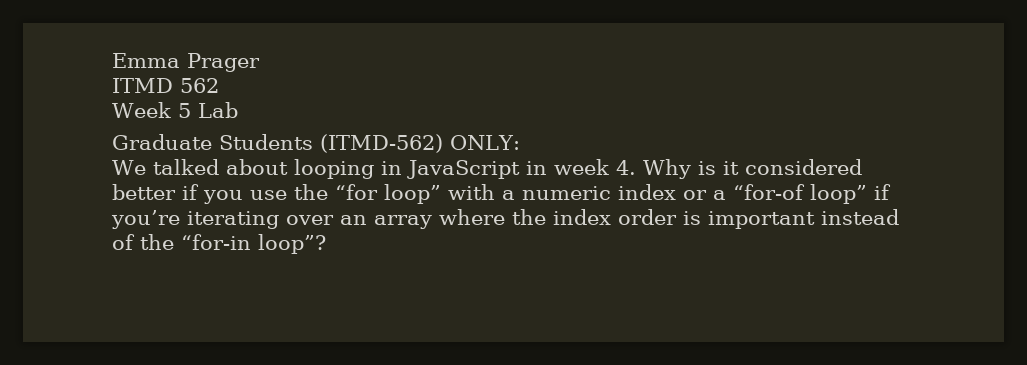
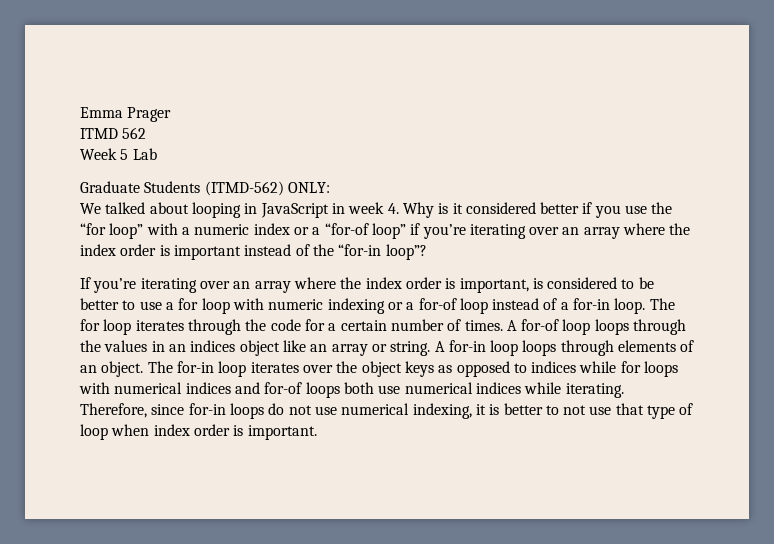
+ If you’re iterating over an array where the index order is important, is considered to be better to use a for loop with numeric indexing or a for-of loop instead of a for-in loop. The for loop iterates through the code for a certain number of times. A for-of loop loops through the values in an indices object like an array or string. A for-in loop loops through elements of an object. The for-in loop iterates over the object keys as opposed to indices while for loops with numerical indices and for-of loops both use numerical indices while iterating. Therefore, since for-in loops do not use numerical indexing, it is better to not use that type of loop when index order is important.

